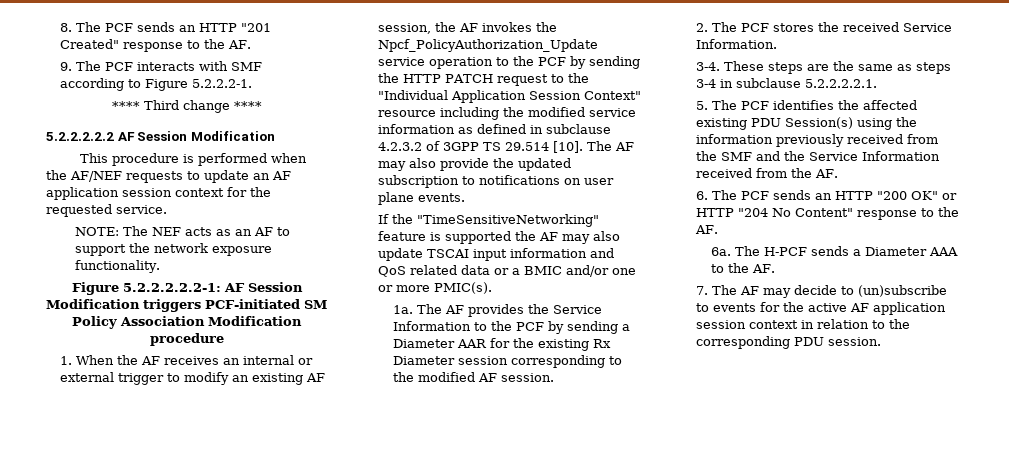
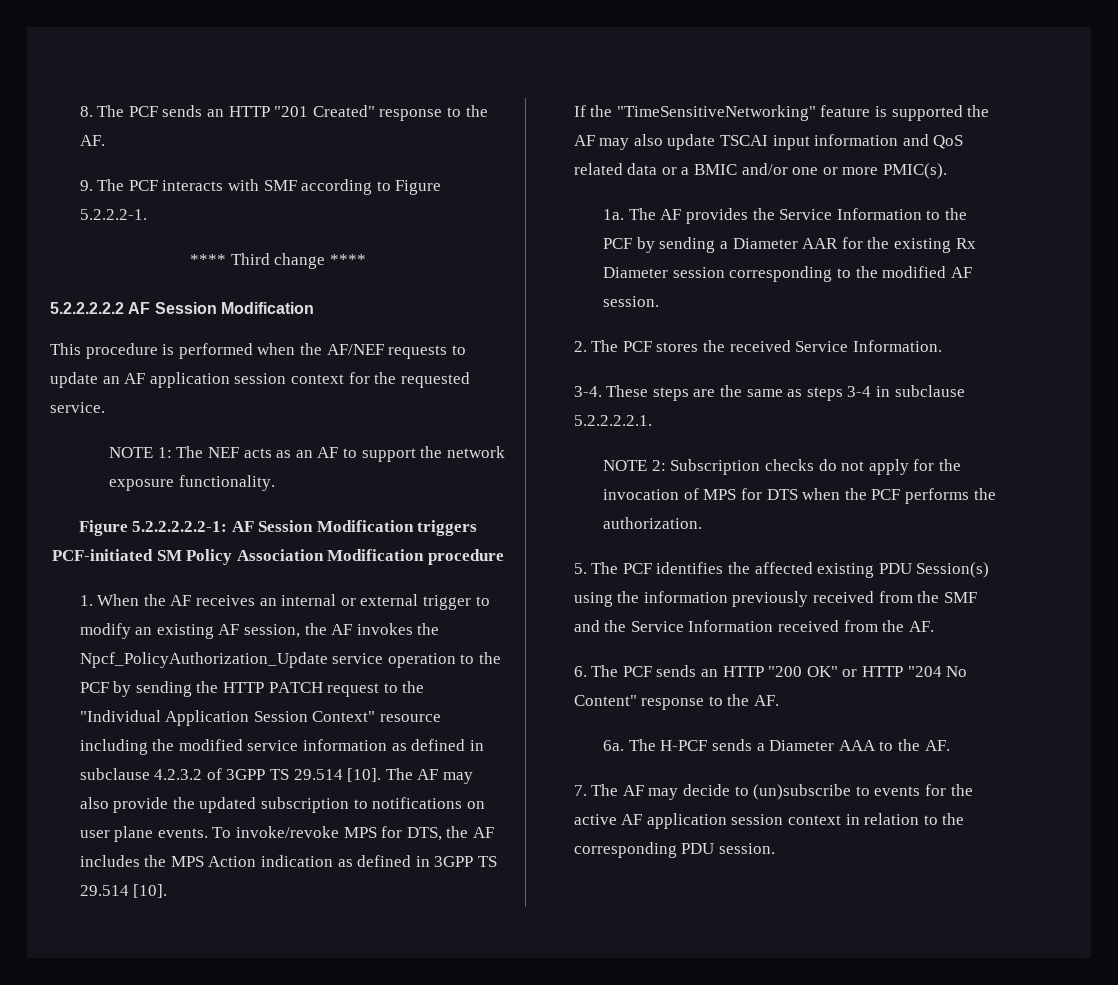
- NOTE: The NEF acts as an AF to support the network exposure functionality.
+ NOTE 1: The NEF acts as an AF to support the network exposure functionality.
+ To invoke/revoke MPS for DTS, the AF includes the MPS Action indication as defined in 3GPP TS 29.514 [10].
+ NOTE 2: Subscription checks do not apply for the invocation of MPS for DTS when the PCF performs the authorization.

